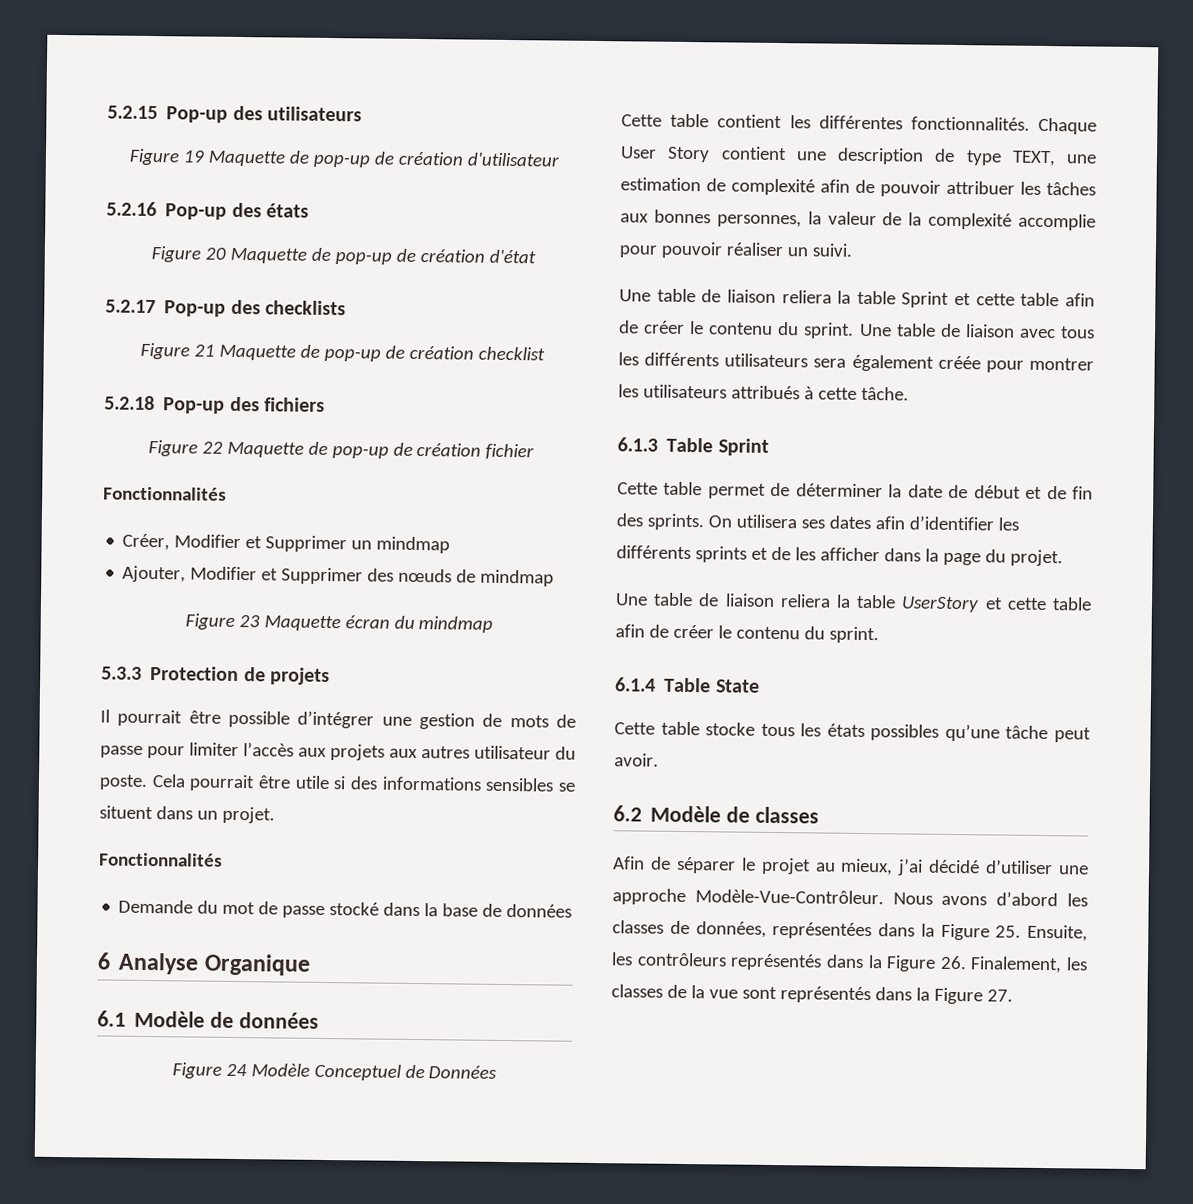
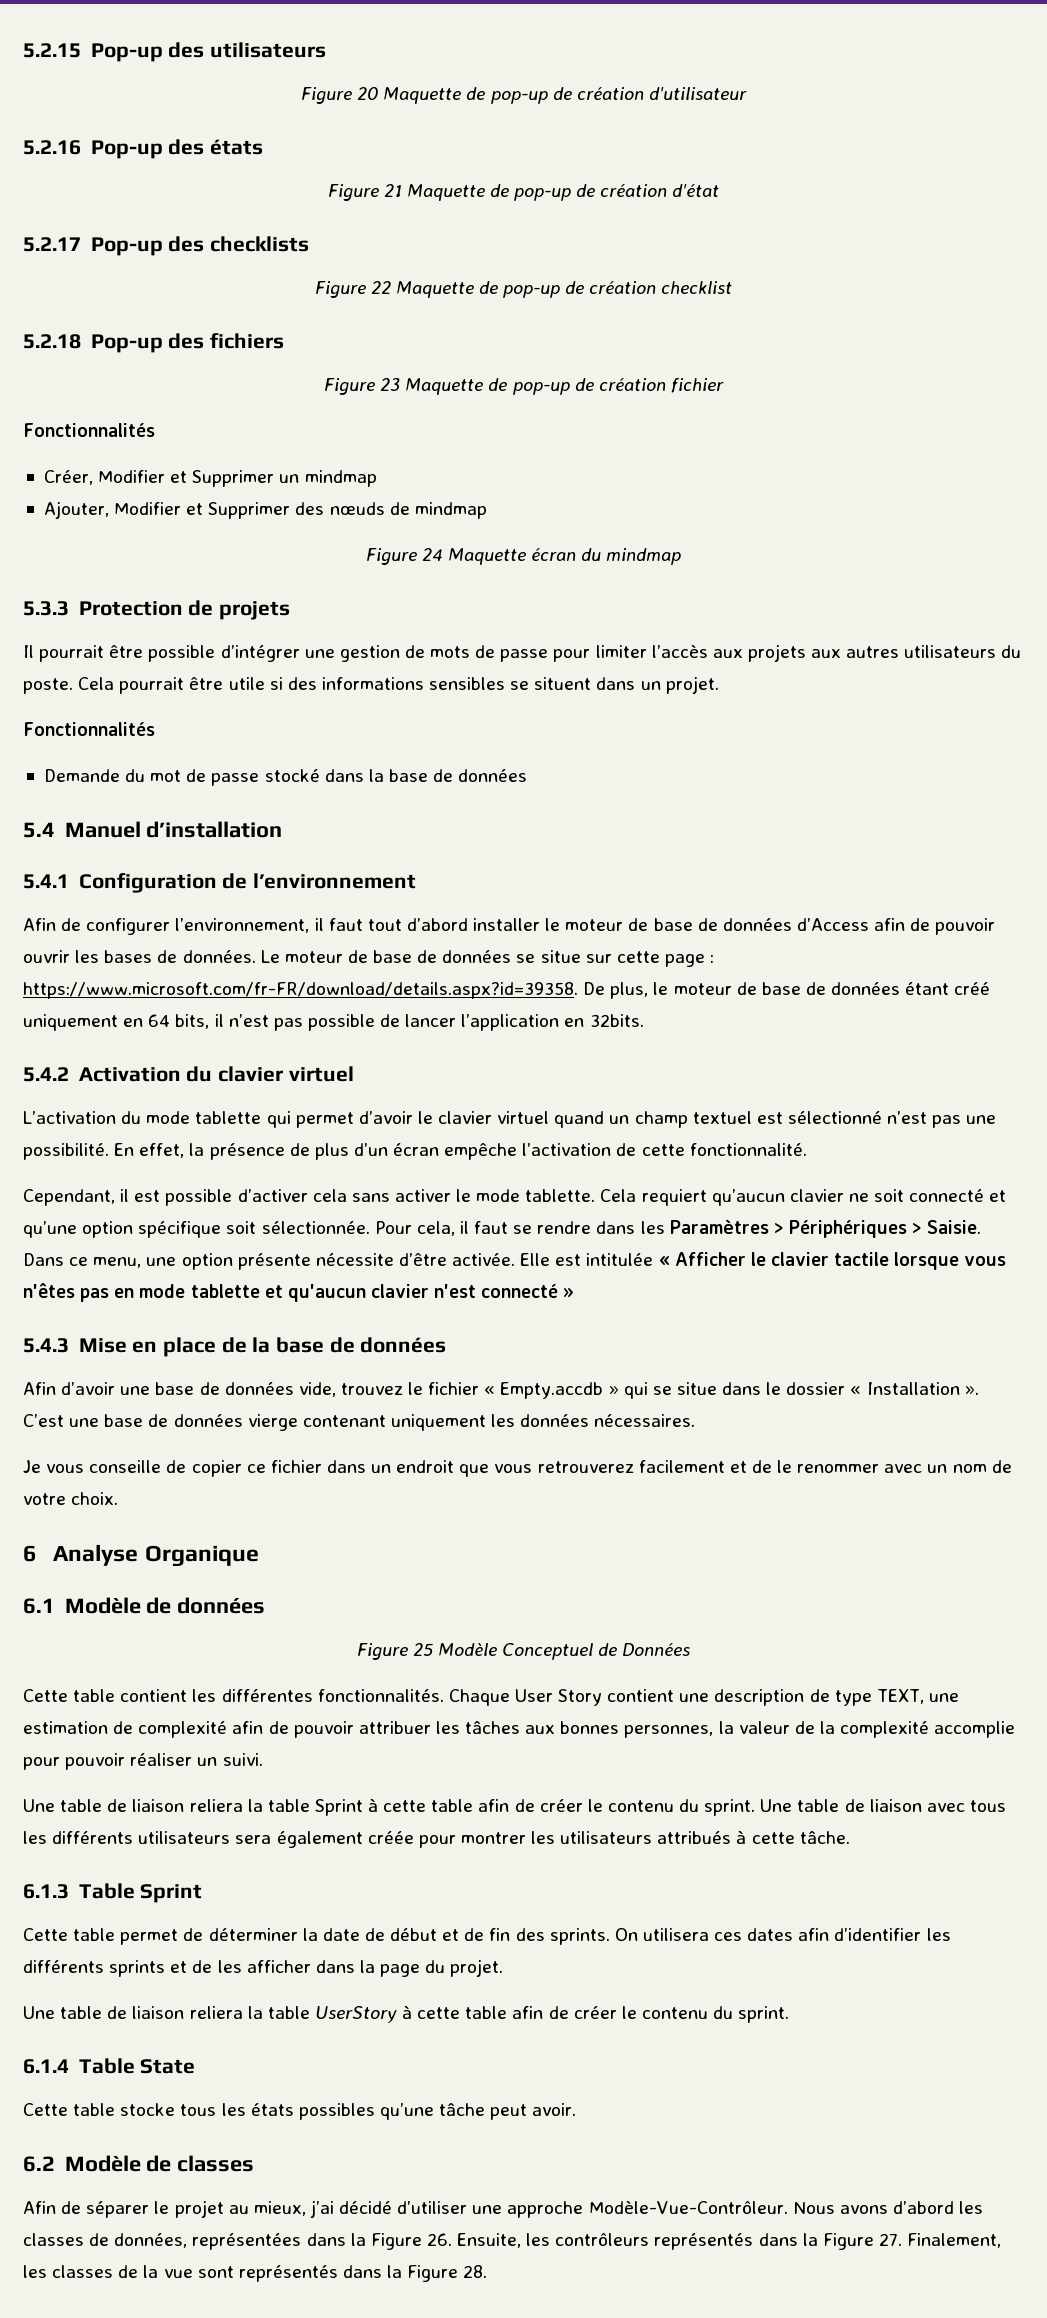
- Figure 19 Maquette de pop-up de création d'utilisateur
+ Figure 20 Maquette de pop-up de création d'utilisateur
- Figure 20 Maquette de pop-up de création d'état
+ Figure 21 Maquette de pop-up de création d'état
- Figure 21 Maquette de pop-up de création checklist
+ Figure 22 Maquette de pop-up de création checklist
- Figure 22 Maquette de pop-up de création fichier
+ Figure 23 Maquette de pop-up de création fichier
- Figure 23 Maquette écran du mindmap
+ Figure 24 Maquette écran du mindmap
- Il pourrait être possible d’intégrer une gestion de mots de passe pour limiter l’accès aux projets aux autres utilisateur du poste.
+ Il pourrait être possible d’intégrer une gestion de mots de passe pour limiter l’accès aux projets aux autres utilisateurs du poste.
+ 5.4 Manuel d’installation
+ 5.4.1 Configuration de l’environnement
+ Afin de configurer l’environnement, il faut tout d’abord installer le moteur de base de données d’Access afin de pouvoir ouvrir les bases de données. Le moteur de base de données se situe sur cette page : https://www.microsoft.com/fr-FR/download/details.aspx?id=39358. De plus, le moteur de base de données étant créé uniquement en 64 bits, il n’est pas possible de lancer l’application en 32bits.
+ 5.4.2 Activation du clavier virtuel
+ L’activation du mode tablette qui permet d’avoir le clavier virtuel quand un champ textuel est sélectionné n’est pas une possibilité. En effet, la présence de plus d’un écran empêche l’activation de cette fonctionnalité.
+ Cependant, il est possible d’activer cela sans activer le mode tablette. Cela requiert qu’aucun clavier ne soit connecté et qu’une option spécifique soit sélectionnée. Pour cela, il faut se rendre dans les Paramètres > Périphériques > Saisie. Dans ce menu, une option présente nécessite d’être activée. Elle est intitulée « Afficher le clavier tactile lorsque vous n'êtes pas en mode tablette et qu'aucun clavier n'est connecté »
+ 5.4.3 Mise en place de la base de données
+ Afin d’avoir une base de données vide, trouvez le fichier « Empty.accdb » qui se situe dans le dossier « Installation ». C’est une base de données vierge contenant uniquement les données nécessaires.
+ Je vous conseille de copier ce fichier dans un endroit que vous retrouverez facilement et de le renommer avec un nom de votre choix.
- Figure 24 Modèle Conceptuel de Données
+ Figure 25 Modèle Conceptuel de Données
- Une table de liaison reliera la table Sprint et cette table afin de créer le contenu du sprint.
+ Une table de liaison reliera la table Sprint à cette table afin de créer le contenu du sprint.
- On utilisera ses dates afin d’identifier les différents sprints et de les afficher dans la page du projet.
+ On utilisera ces dates afin d’identifier les différents sprints et de les afficher dans la page du projet.
- Une table de liaison reliera la table UserStory et cette table afin de créer le contenu du sprint.
+ Une table de liaison reliera la table UserStory à cette table afin de créer le contenu du sprint.
- Nous avons d’abord les classes de données, représentées dans la Figure 25. Ensuite, les contrôleurs représentés dans la Figure 26. Finalement, les classes de la vue sont représentés dans la Figure 27.
+ Nous avons d’abord les classes de données, représentées dans la Figure 26. Ensuite, les contrôleurs représentés dans la Figure 27. Finalement, les classes de la vue sont représentés dans la Figure 28.

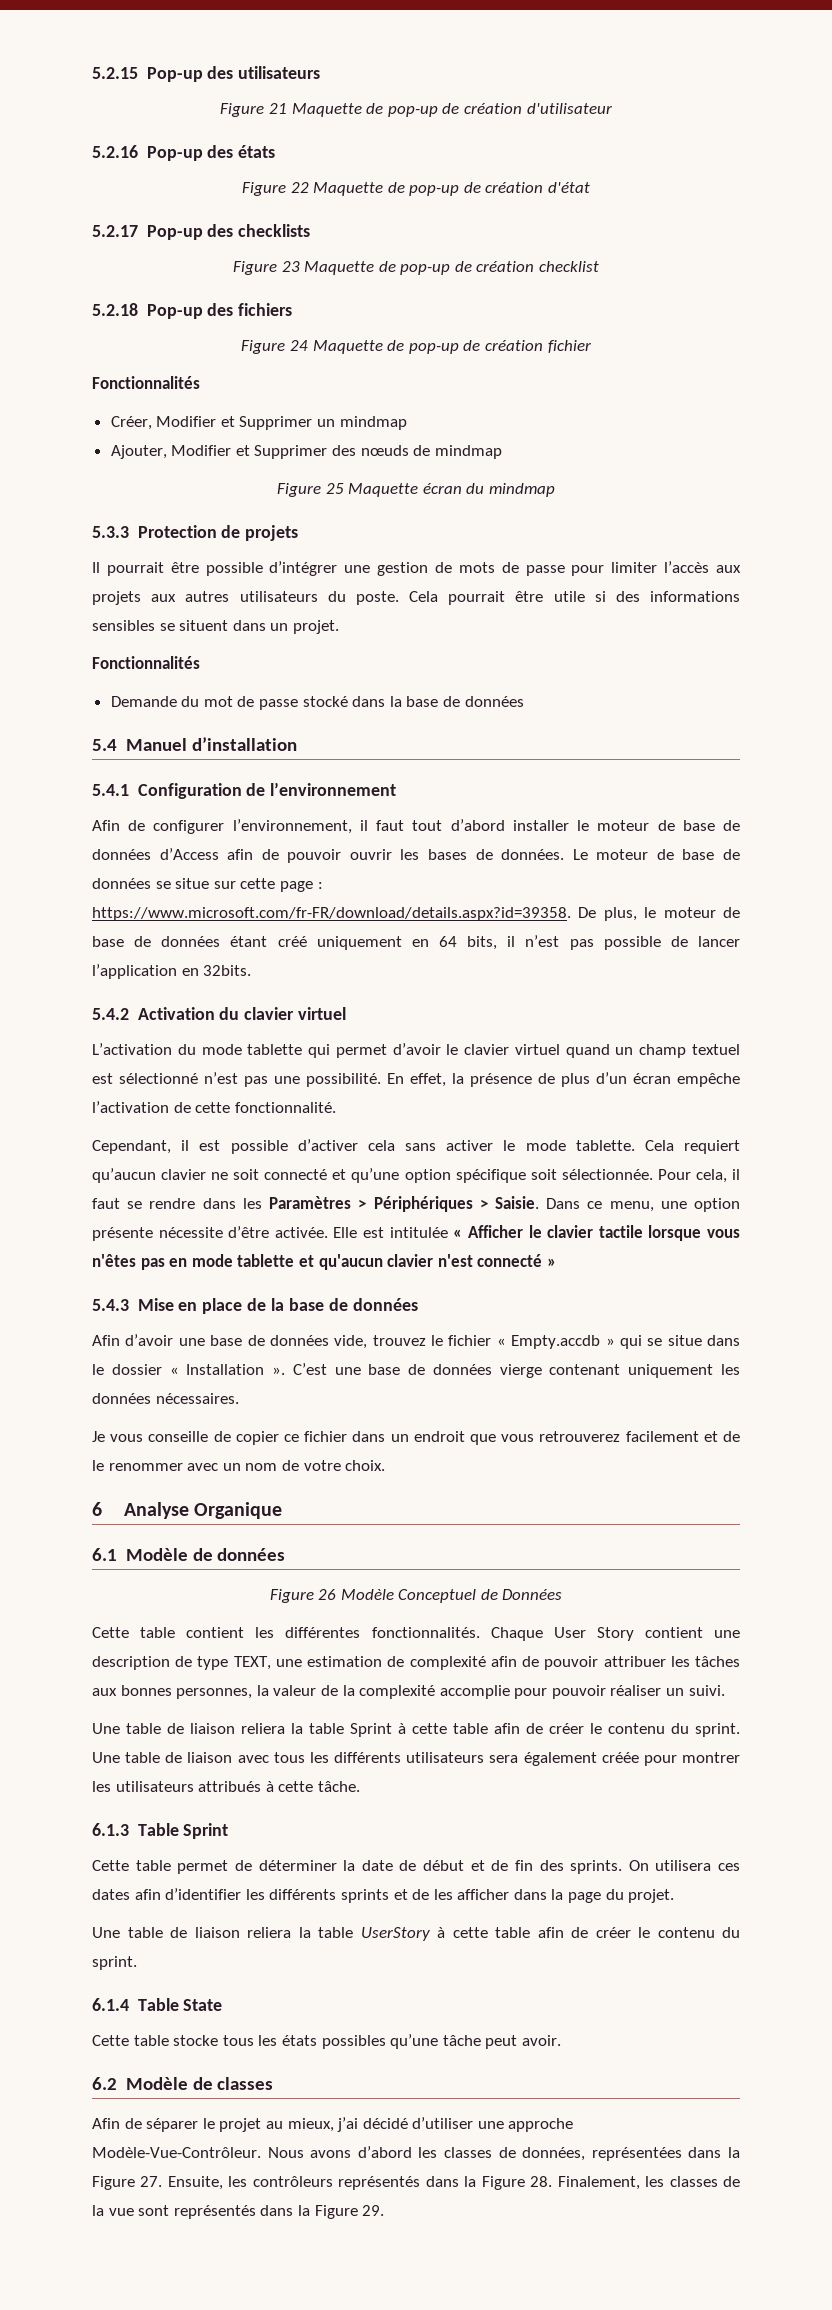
- Figure 20 Maquette de pop-up de création d'utilisateur
+ Figure 21 Maquette de pop-up de création d'utilisateur
- Figure 21 Maquette de pop-up de création d'état
+ Figure 22 Maquette de pop-up de création d'état
- Figure 22 Maquette de pop-up de création checklist
+ Figure 23 Maquette de pop-up de création checklist
- Figure 23 Maquette de pop-up de création fichier
+ Figure 24 Maquette de pop-up de création fichier
- Figure 24 Maquette écran du mindmap
+ Figure 25 Maquette écran du mindmap
- Figure 25 Modèle Conceptuel de Données
+ Figure 26 Modèle Conceptuel de Données
- Nous avons d’abord les classes de données, représentées dans la Figure 26. Ensuite, les contrôleurs représentés dans la Figure 27. Finalement, les classes de la vue sont représentés dans la Figure 28.
+ Nous avons d’abord les classes de données, représentées dans la Figure 27. Ensuite, les contrôleurs représentés dans la Figure 28. Finalement, les classes de la vue sont représentés dans la Figure 29.

